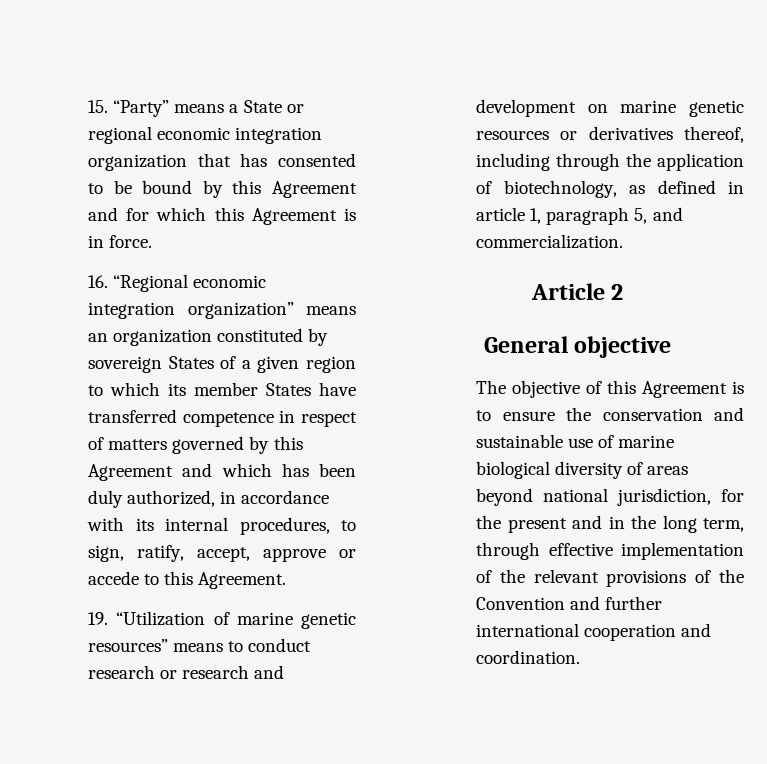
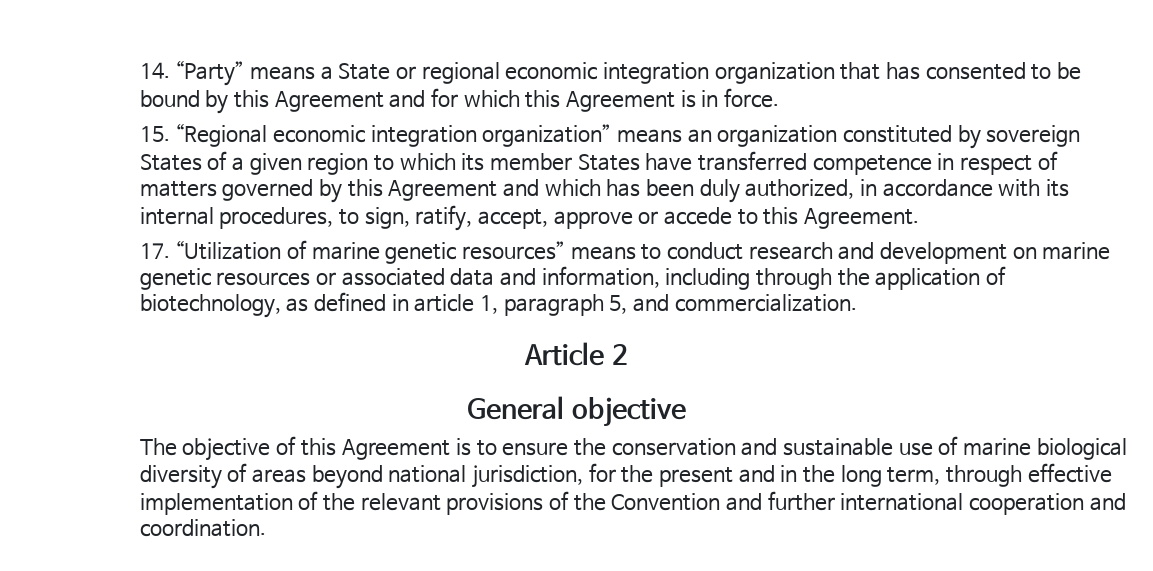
- 15. “Party” means a State or regional economic integration organization that has consented to be bound by this Agreement and for which this Agreement is in force.
+ 14. “Party” means a State or regional economic integration organization that has consented to be bound by this Agreement and for which this Agreement is in force.
- 16. “Regional economic integration organization” means an organization constituted by sovereign States of a given region to which its member States have transferred competence in respect of matters governed by this Agreement and which has been duly authorized, in accordance with its internal procedures, to sign, ratify, accept, approve or accede to this Agreement.
+ 15. “Regional economic integration organization” means an organization constituted by sovereign States of a given region to which its member States have transferred competence in respect of matters governed by this Agreement and which has been duly authorized, in accordance with its internal procedures, to sign, ratify, accept, approve or accede to this Agreement.
- 19. “Utilization of marine genetic resources” means to conduct research or research and development on marine genetic resources or derivatives thereof, including through the application of biotechnology, as defined in article 1, paragraph 5, and commercialization.
+ 17. “Utilization of marine genetic resources” means to conduct research and development on marine genetic resources or associated data and information, including through the application of biotechnology, as defined in article 1, paragraph 5, and commercialization.

